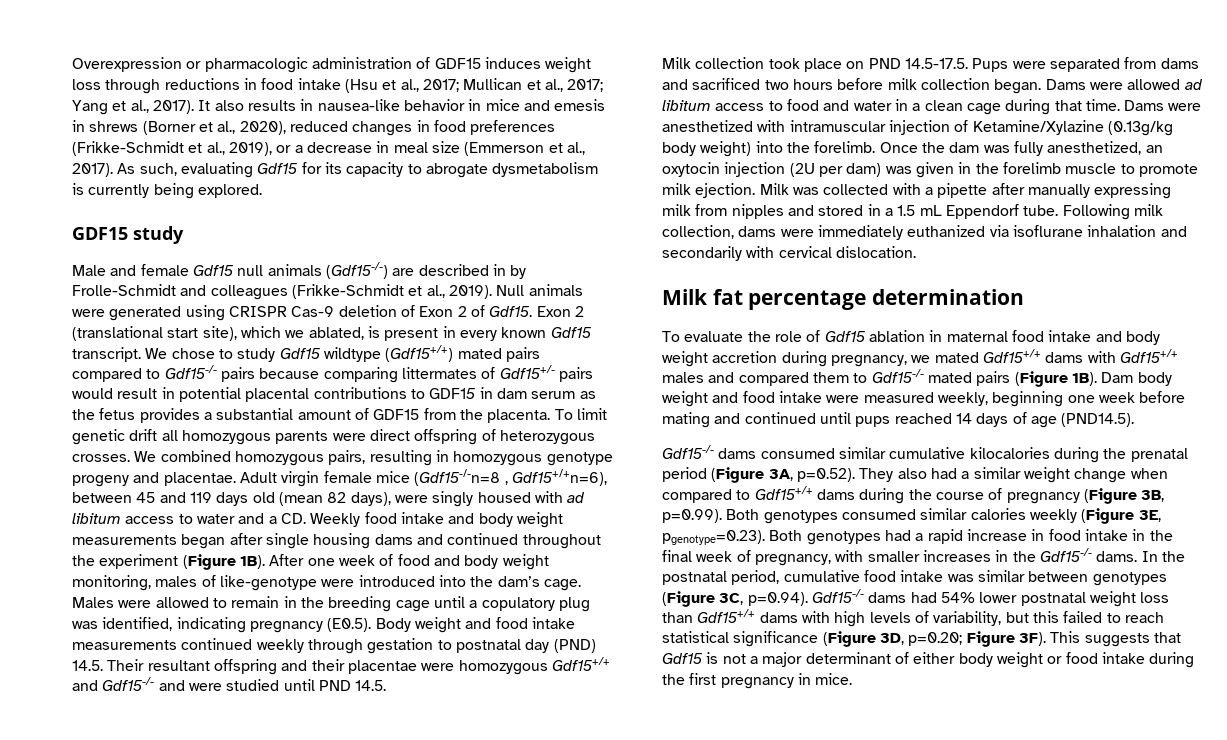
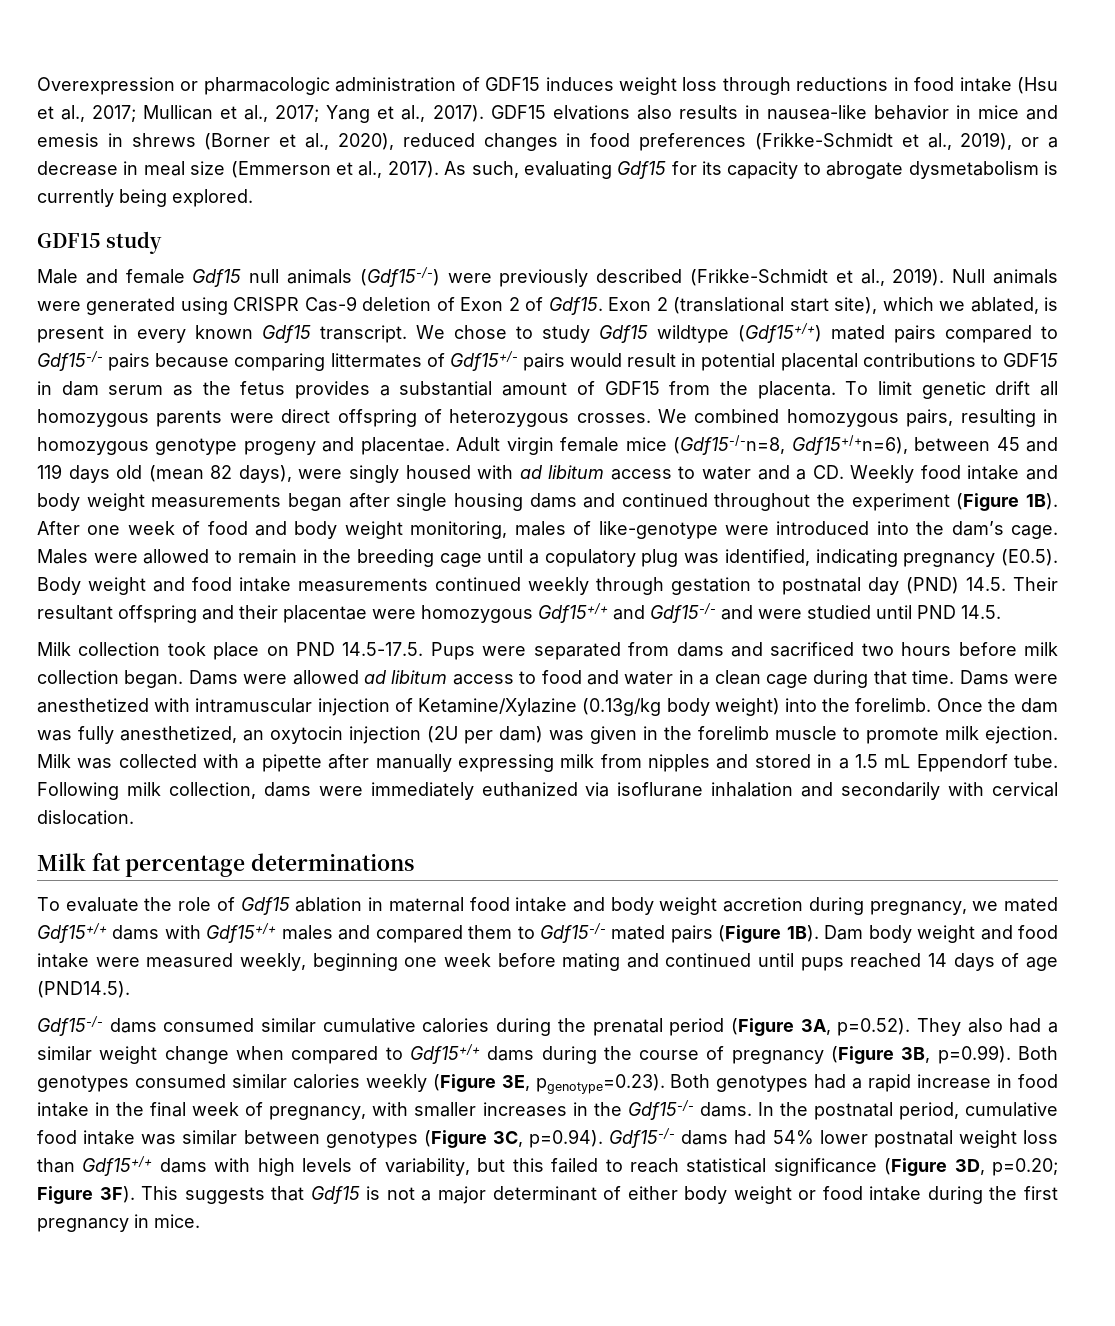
- It also results in nausea-like behavior in mice and emesis in shrews (Borner et al., 2020), reduced changes in food preferences (Frikke-Schmidt et al., 2019), or a decrease in meal size (Emmerson et al., 2017).
+ GDF15 elvations also results in nausea-like behavior in mice and emesis in shrews (Borner et al., 2020), reduced changes in food preferences (Frikke-Schmidt et al., 2019), or a decrease in meal size (Emmerson et al., 2017).
- Male and female Gdf15 null animals (Gdf15-/-) are described in by Frolle-Schmidt and colleagues (Frikke-Schmidt et al., 2019).
+ Male and female Gdf15 null animals (Gdf15-/-) were previously described (Frikke-Schmidt et al., 2019).
- Adult virgin female mice (Gdf15-/-n=8 , Gdf15+/+n=6), between 45 and 119 days old (mean 82 days), were singly housed with ad libitum access to water and a CD. Weekly food intake and body weight measurements began after single housing dams and continued throughout the experiment (Figure 1B).
+ Adult virgin female mice (Gdf15-/-n=8, Gdf15+/+n=6), between 45 and 119 days old (mean 82 days), were singly housed with ad libitum access to water and a CD. Weekly food intake and body weight measurements began after single housing dams and continued throughout the experiment (Figure 1B).
- Milk fat percentage determination
+ Milk fat percentage determinations
- Gdf15-/- dams consumed similar cumulative kilocalories during the prenatal period (Figure 3A, p=0.52). They also had a similar weight change when compared to Gdf15+/+ dams during the course of pregnancy (Figure 3B, p=0.99). Both genotypes consumed similar calories weekly (Figure 3E, pgenotype=0.23). Both genotypes had a rapid increase in food intake in the final week of pregnancy, with smaller increases in the Gdf15-/- dams.
+ Gdf15-/- dams consumed similar cumulative calories during the prenatal period (Figure 3A, p=0.52). They also had a similar weight change when compared to Gdf15+/+ dams during the course of pregnancy (Figure 3B, p=0.99). Both genotypes consumed similar calories weekly (Figure 3E, pgenotype=0.23). Both genotypes had a rapid increase in food intake in the final week of pregnancy, with smaller increases in the Gdf15-/- dams.

